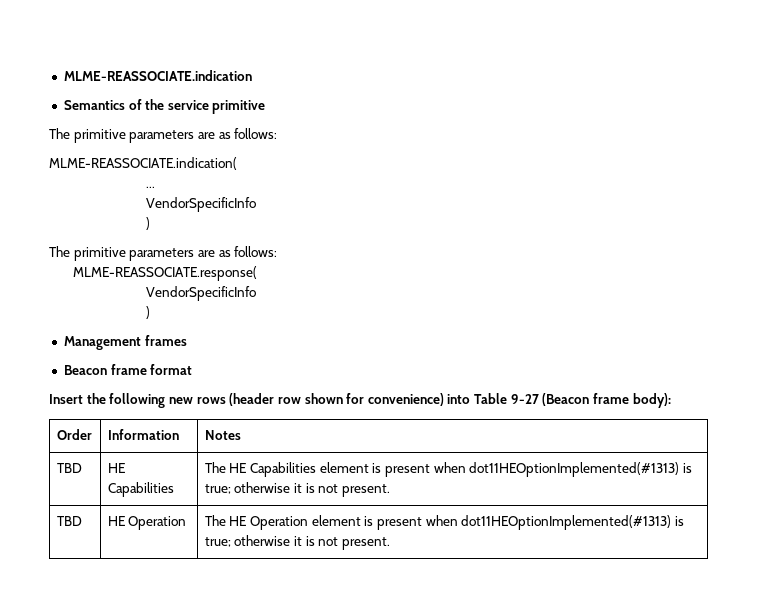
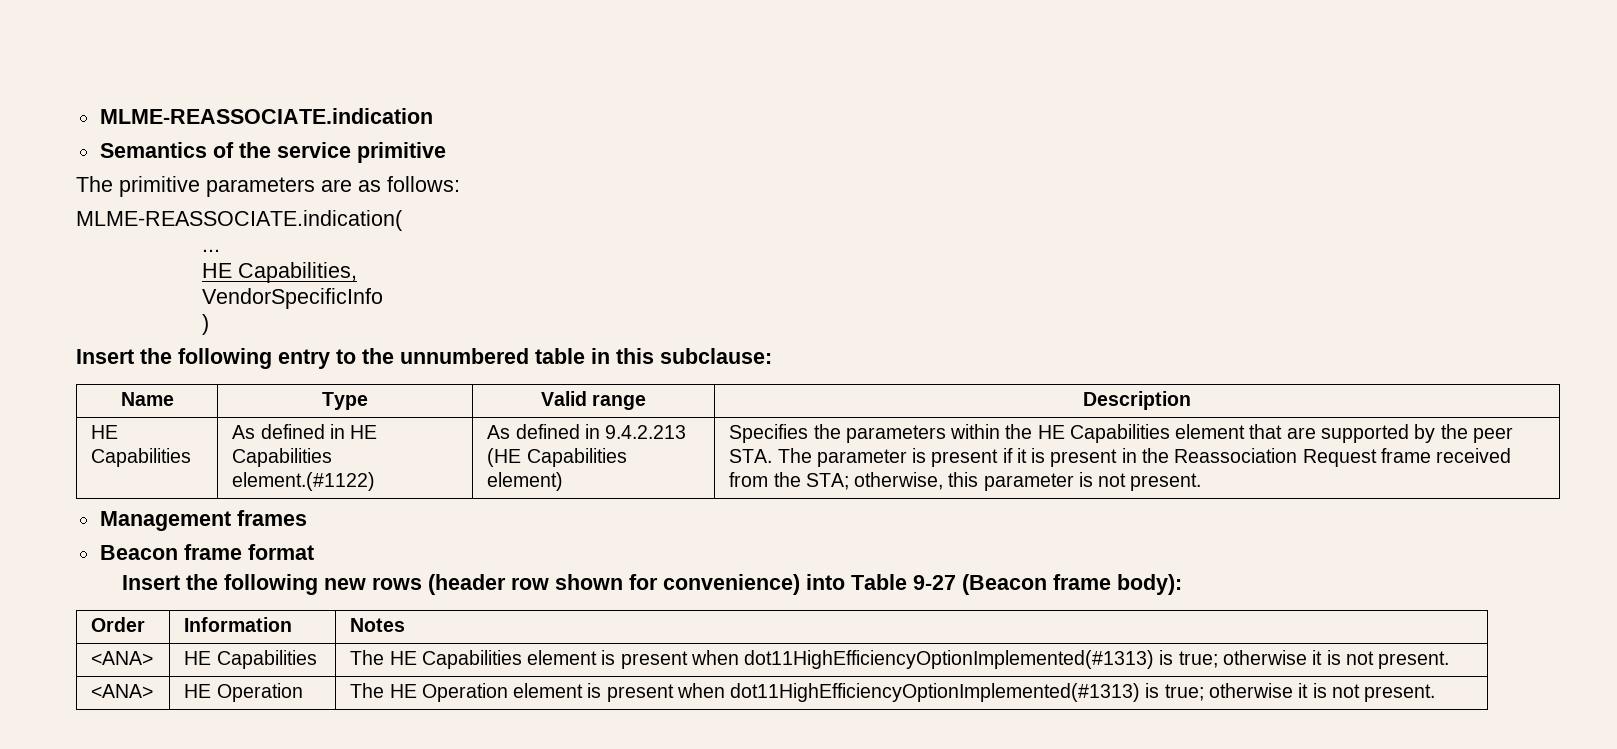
  ...
+ HE Capabilities,
  VendorSpecificInfo
  )
- The primitive parameters are as follows:
- MLME-REASSOCIATE.response(
- VendorSpecificInfo
- )
+ Insert the following entry to the unnumbered table in this subclause:
+ Name | Type | Valid range | Description
+ HE Capabilities | As defined in HE Capabilities element.(#1122) | As defined in 9.4.2.213 (HE Capabilities element) | Specifies the parameters within the HE Capabilities element that are supported by the peer STA. The parameter is present if it is present in the Reassociation Request frame received from the STA; otherwise, this parameter is not present.
- TBD | HE Capabilities | The HE Capabilities element is present when dot11HEOptionImplemented(#1313) is true; otherwise it is not present.
+ <ANA> | HE Capabilities | The HE Capabilities element is present when dot11HighEfficiencyOptionImplemented(#1313) is true; otherwise it is not present.
- TBD | HE Operation | The HE Operation element is present when dot11HEOptionImplemented(#1313) is true; otherwise it is not present.
+ <ANA> | HE Operation | The HE Operation element is present when dot11HighEfficiencyOptionImplemented(#1313) is true; otherwise it is not present.

